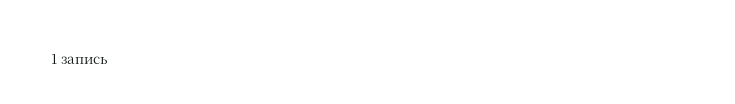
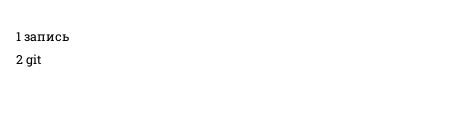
+ 2 git

